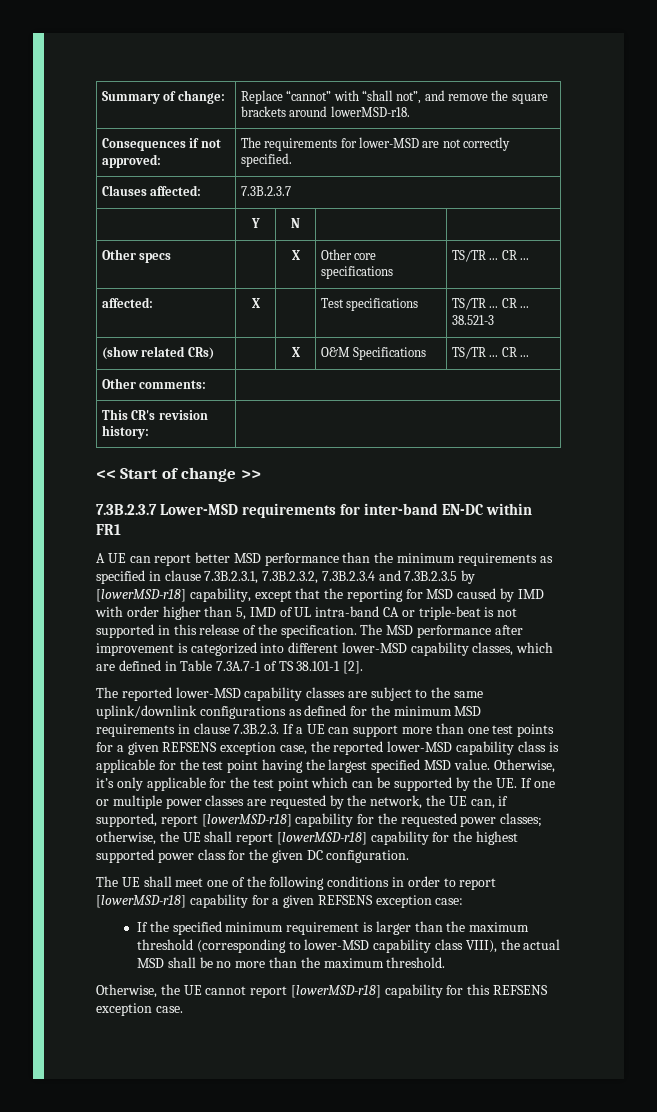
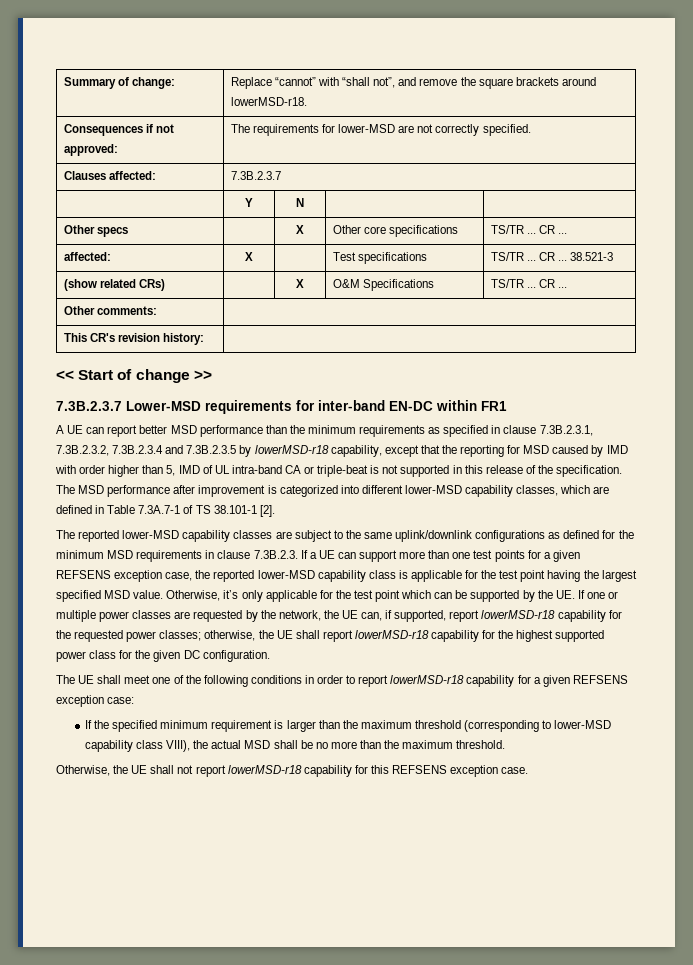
- A UE can report better MSD performance than the minimum requirements as specified in clause 7.3B.2.3.1, 7.3B.2.3.2, 7.3B.2.3.4 and 7.3B.2.3.5 by [lowerMSD-r18] capability, except that the reporting for MSD caused by IMD with order higher than 5, IMD of UL intra-band CA or triple-beat is not supported in this release of the specification.
+ A UE can report better MSD performance than the minimum requirements as specified in clause 7.3B.2.3.1, 7.3B.2.3.2, 7.3B.2.3.4 and 7.3B.2.3.5 by lowerMSD-r18 capability, except that the reporting for MSD caused by IMD with order higher than 5, IMD of UL intra-band CA or triple-beat is not supported in this release of the specification.
- Otherwise, it’s only applicable for the test point which can be supported by the UE. If one or multiple power classes are requested by the network, the UE can, if supported, report [lowerMSD-r18] capability for the requested power classes; otherwise, the UE shall report [lowerMSD-r18] capability for the highest supported power class for the given DC configuration.
+ Otherwise, it’s only applicable for the test point which can be supported by the UE. If one or multiple power classes are requested by the network, the UE can, if supported, report lowerMSD-r18 capability for the requested power classes; otherwise, the UE shall report lowerMSD-r18 capability for the highest supported power class for the given DC configuration.
- The UE shall meet one of the following conditions in order to report [lowerMSD-r18] capability for a given REFSENS exception case:
+ The UE shall meet one of the following conditions in order to report lowerMSD-r18 capability for a given REFSENS exception case:
- Otherwise, the UE cannot report [lowerMSD-r18] capability for this REFSENS exception case.
+ Otherwise, the UE shall not report lowerMSD-r18 capability for this REFSENS exception case.

